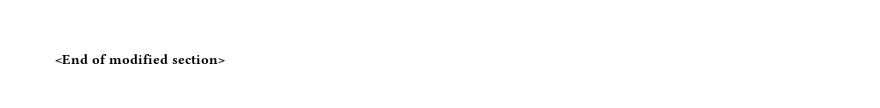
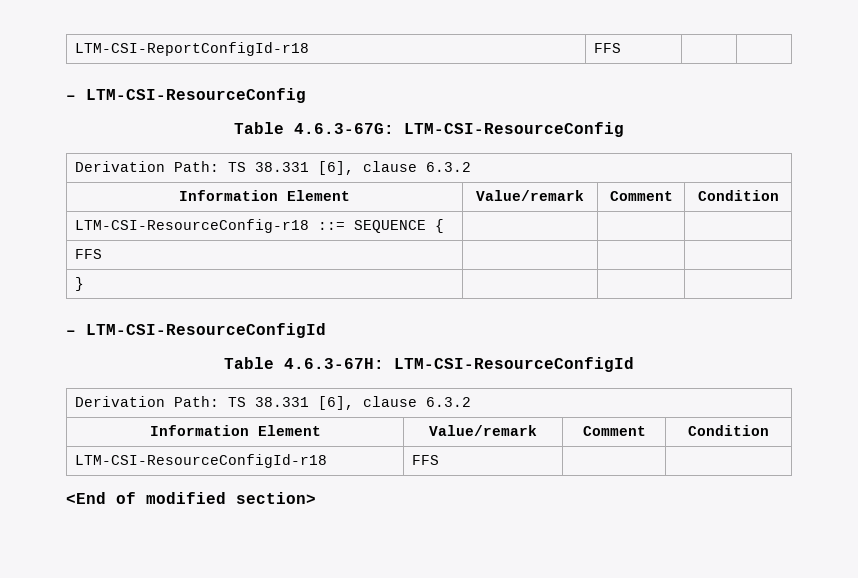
+ LTM-CSI-ReportConfigId-r18 | FFS | |
+ – LTM-CSI-ResourceConfig
+ Table 4.6.3-67G: LTM-CSI-ResourceConfig
+ Derivation Path: TS 38.331 [6], clause 6.3.2
+ Information Element | Value/remark | Comment | Condition
+ LTM-CSI-ResourceConfig-r18 ::= SEQUENCE { | | |
+ FFS | | |
+ } | | |
+ – LTM-CSI-ResourceConfigId
+ Table 4.6.3-67H: LTM-CSI-ResourceConfigId
+ Derivation Path: TS 38.331 [6], clause 6.3.2
+ Information Element | Value/remark | Comment | Condition
+ LTM-CSI-ResourceConfigId-r18 | FFS | |

